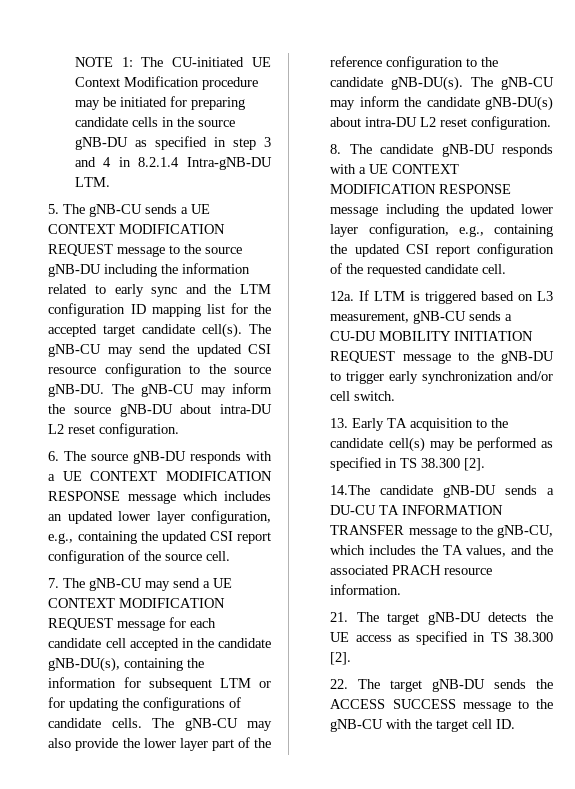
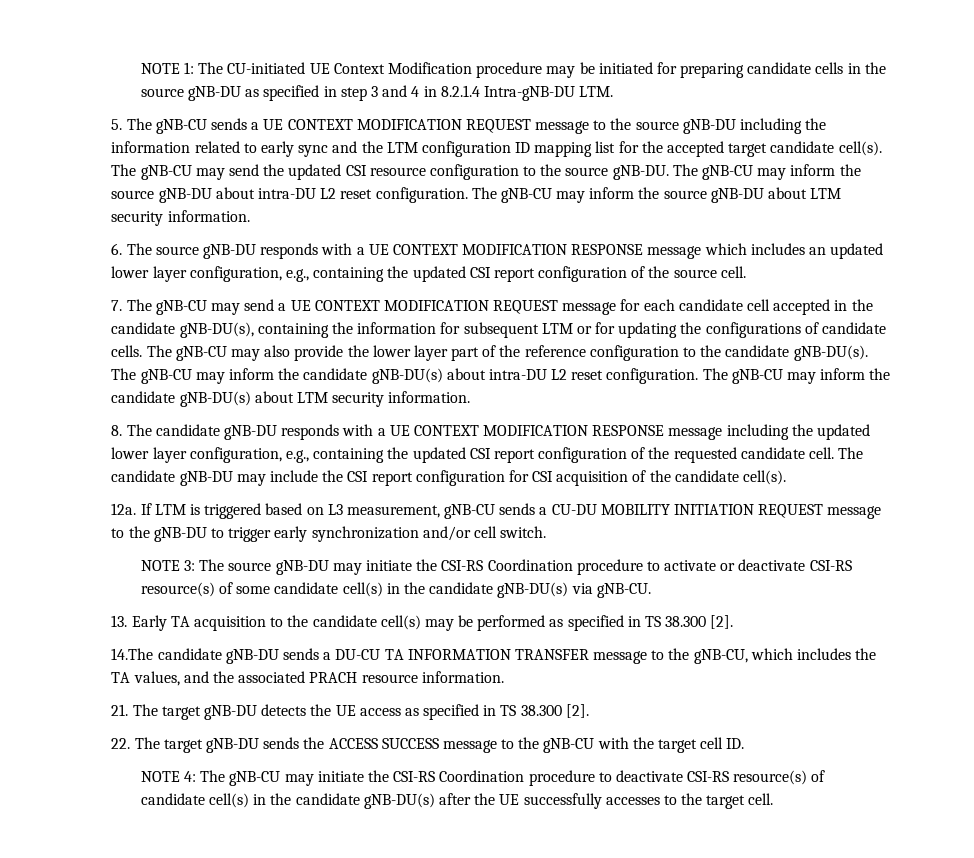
+ The gNB-CU may inform the source gNB-DU about LTM security information.
+ The gNB-CU may inform the candidate gNB-DU(s) about LTM security information.
+ The candidate gNB-DU may include the CSI report configuration for CSI acquisition of the candidate cell(s).
+ NOTE 3: The source gNB-DU may initiate the CSI-RS Coordination procedure to activate or deactivate CSI-RS resource(s) of some candidate cell(s) in the candidate gNB-DU(s) via gNB-CU.
+ NOTE 4: The gNB-CU may initiate the CSI-RS Coordination procedure to deactivate CSI-RS resource(s) of candidate cell(s) in the candidate gNB-DU(s) after the UE successfully accesses to the target cell.

